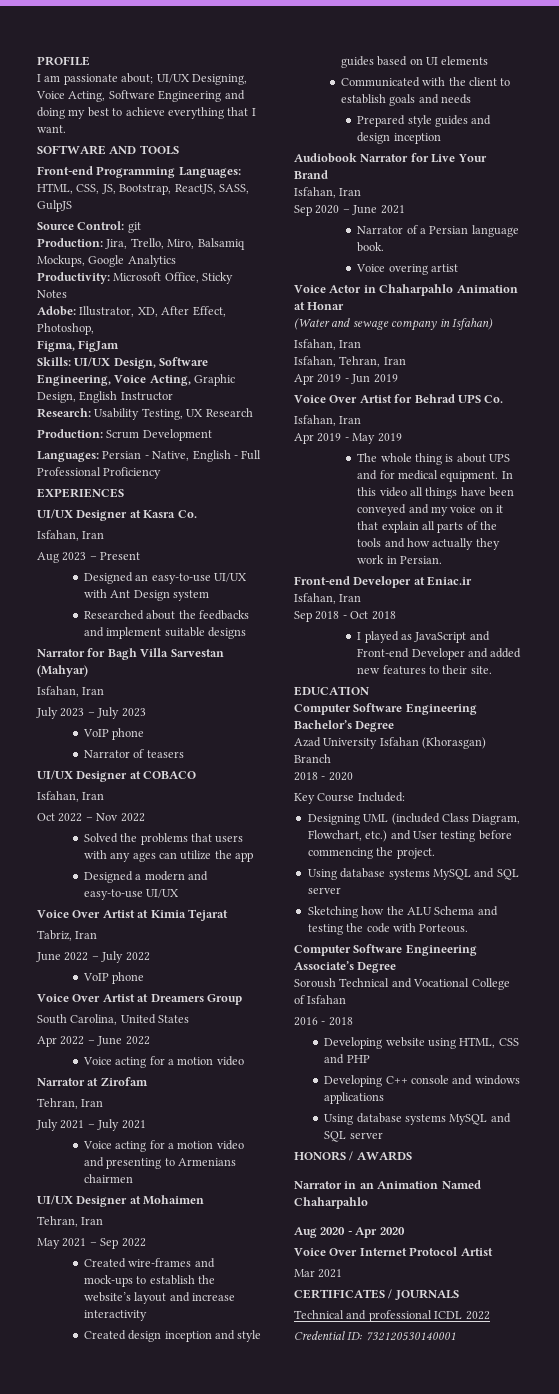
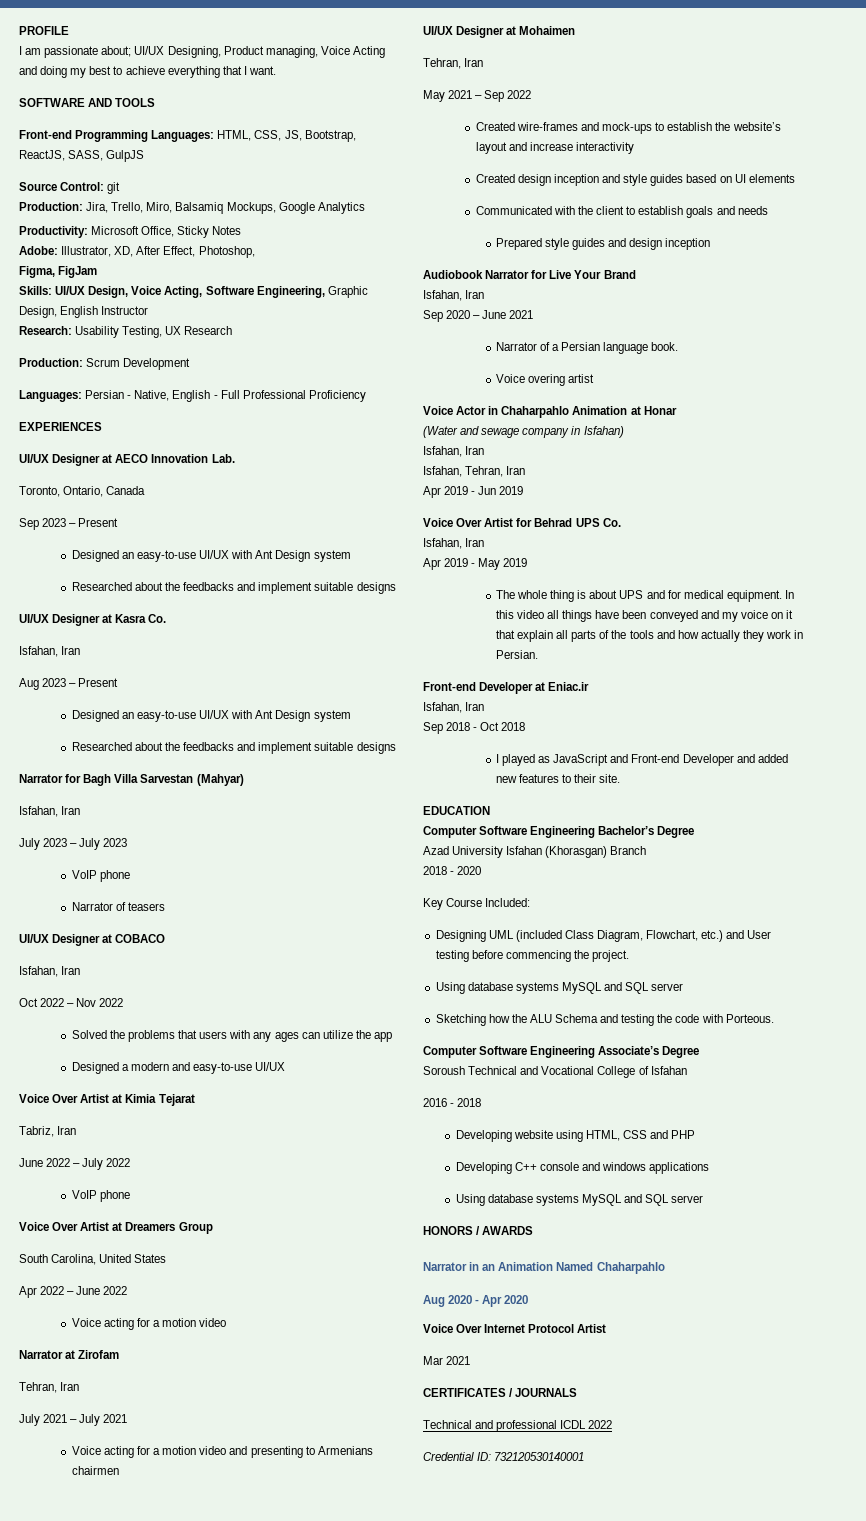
- I am passionate about; UI/UX Designing, Voice Acting, Software Engineering and doing my best to achieve everything that I want.
+ I am passionate about; UI/UX Designing, Product managing, Voice Acting and doing my best to achieve everything that I want.
- Skills: UI/UX Design, Software Engineering, Voice Acting, Graphic Design, English Instructor
+ Skills: UI/UX Design, Voice Acting, Software Engineering, Graphic Design, English Instructor
+ UI/UX Designer at AECO Innovation Lab.
+ Toronto, Ontario, Canada
+ Sep 2023 – Present
+ Designed an easy-to-use UI/UX with Ant Design system
+ Researched about the feedbacks and implement suitable designs

